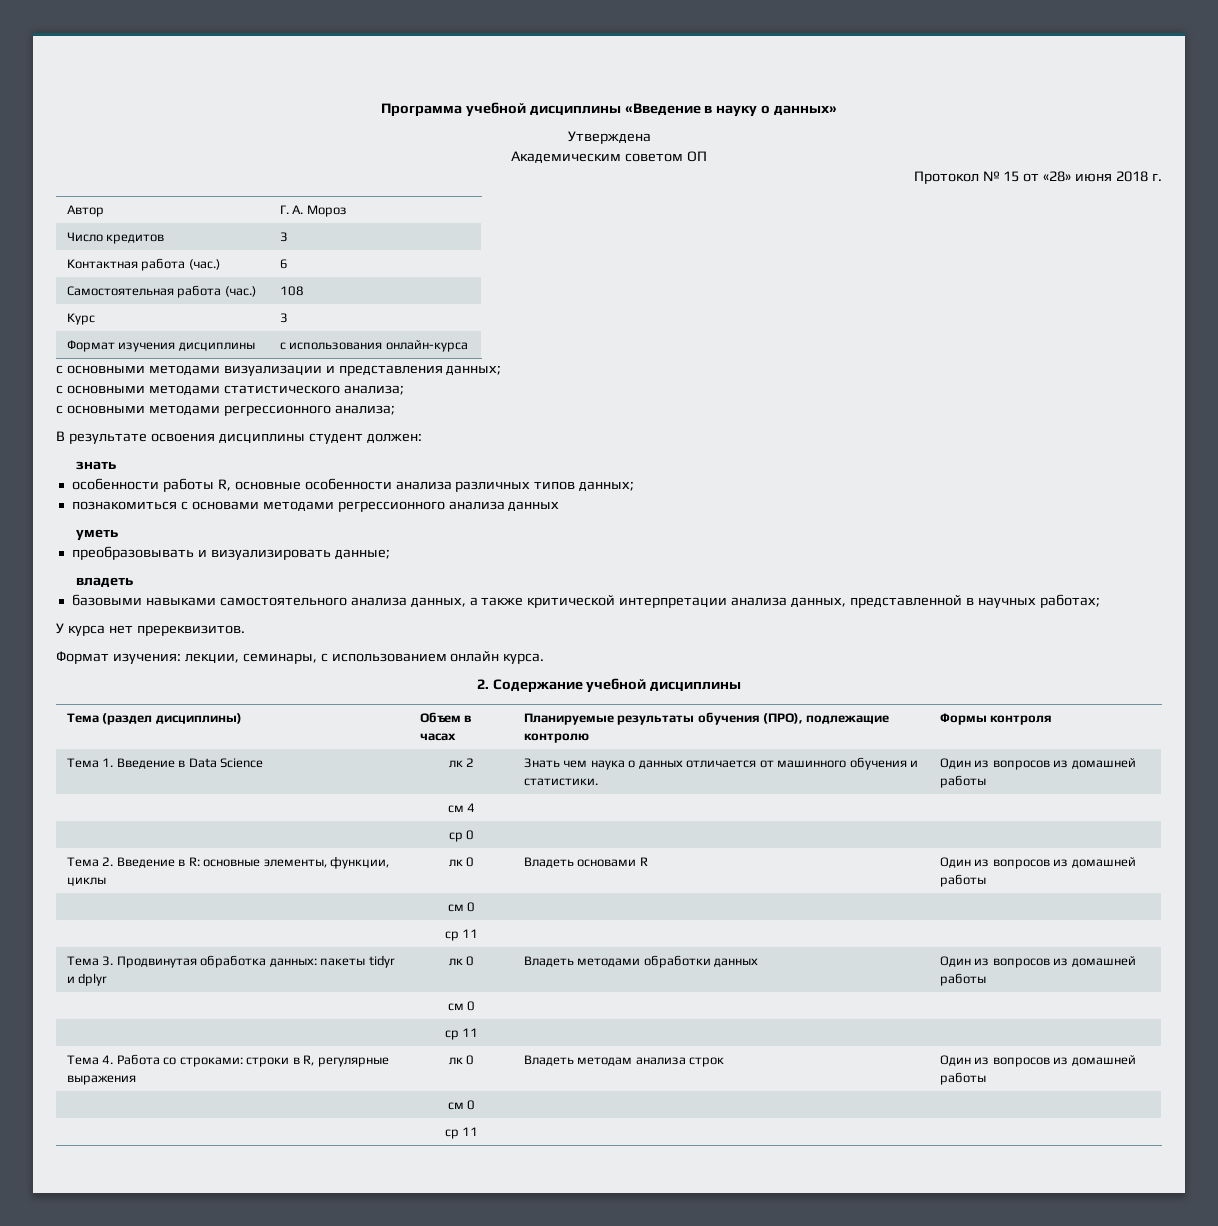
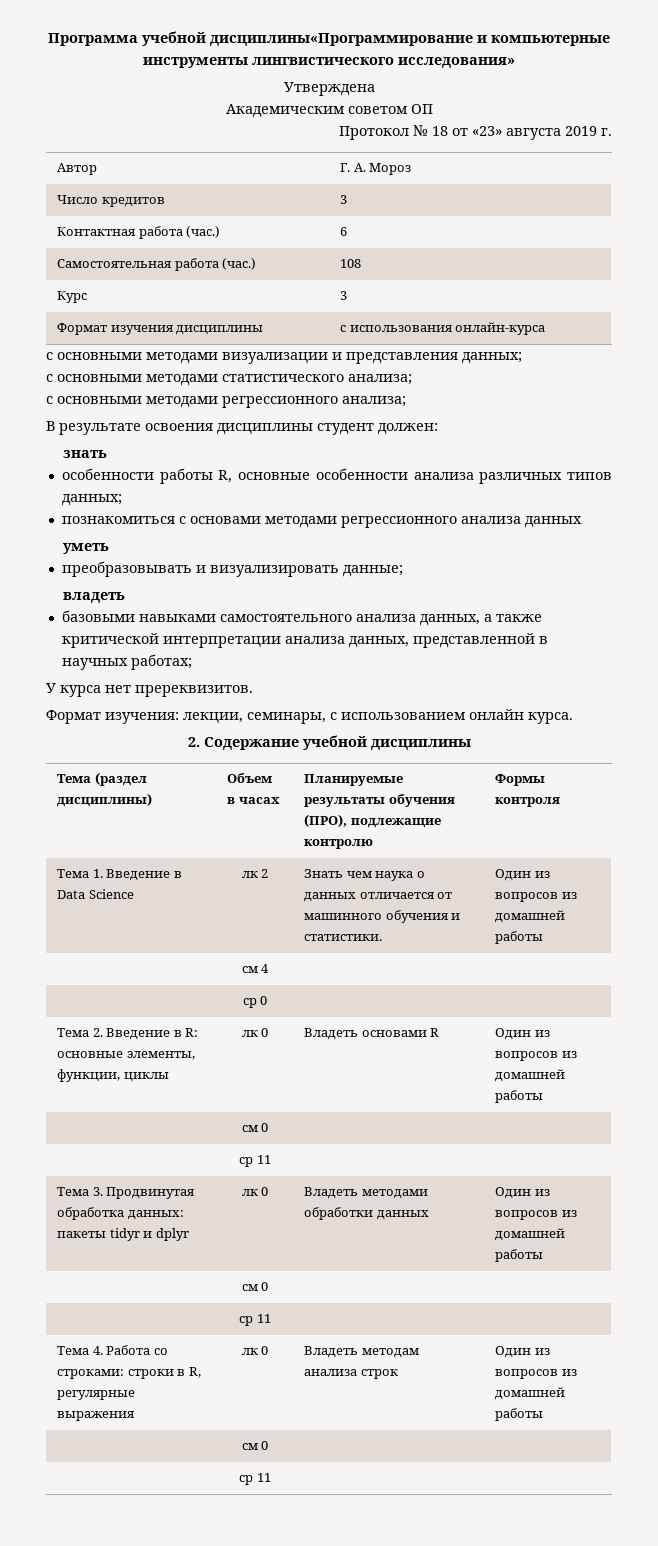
- Программа учебной дисциплины «Введение в науку о данных»
+ Программа учебной дисциплины«Программирование и компьютерные инструменты лингвистического исследования»
- Протокол № 15 от «28» июня 2018 г.
+ Протокол № 18 от «23» августа 2019 г.

